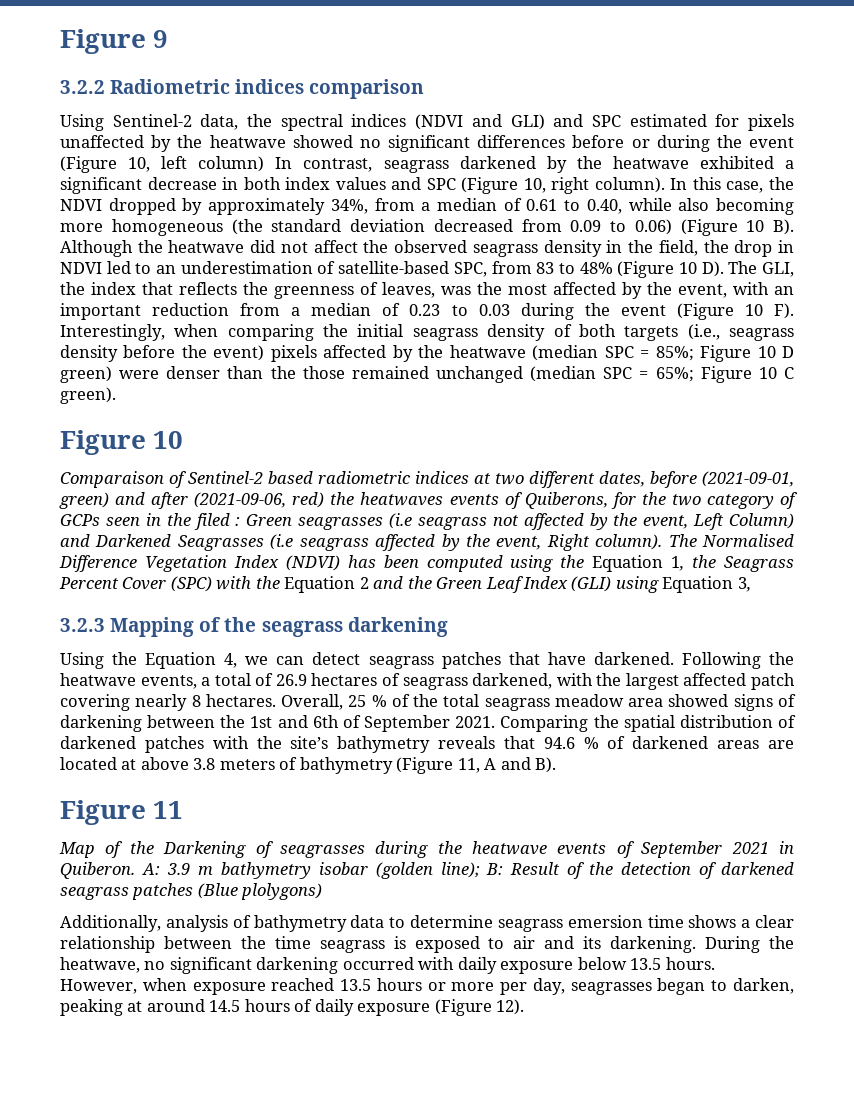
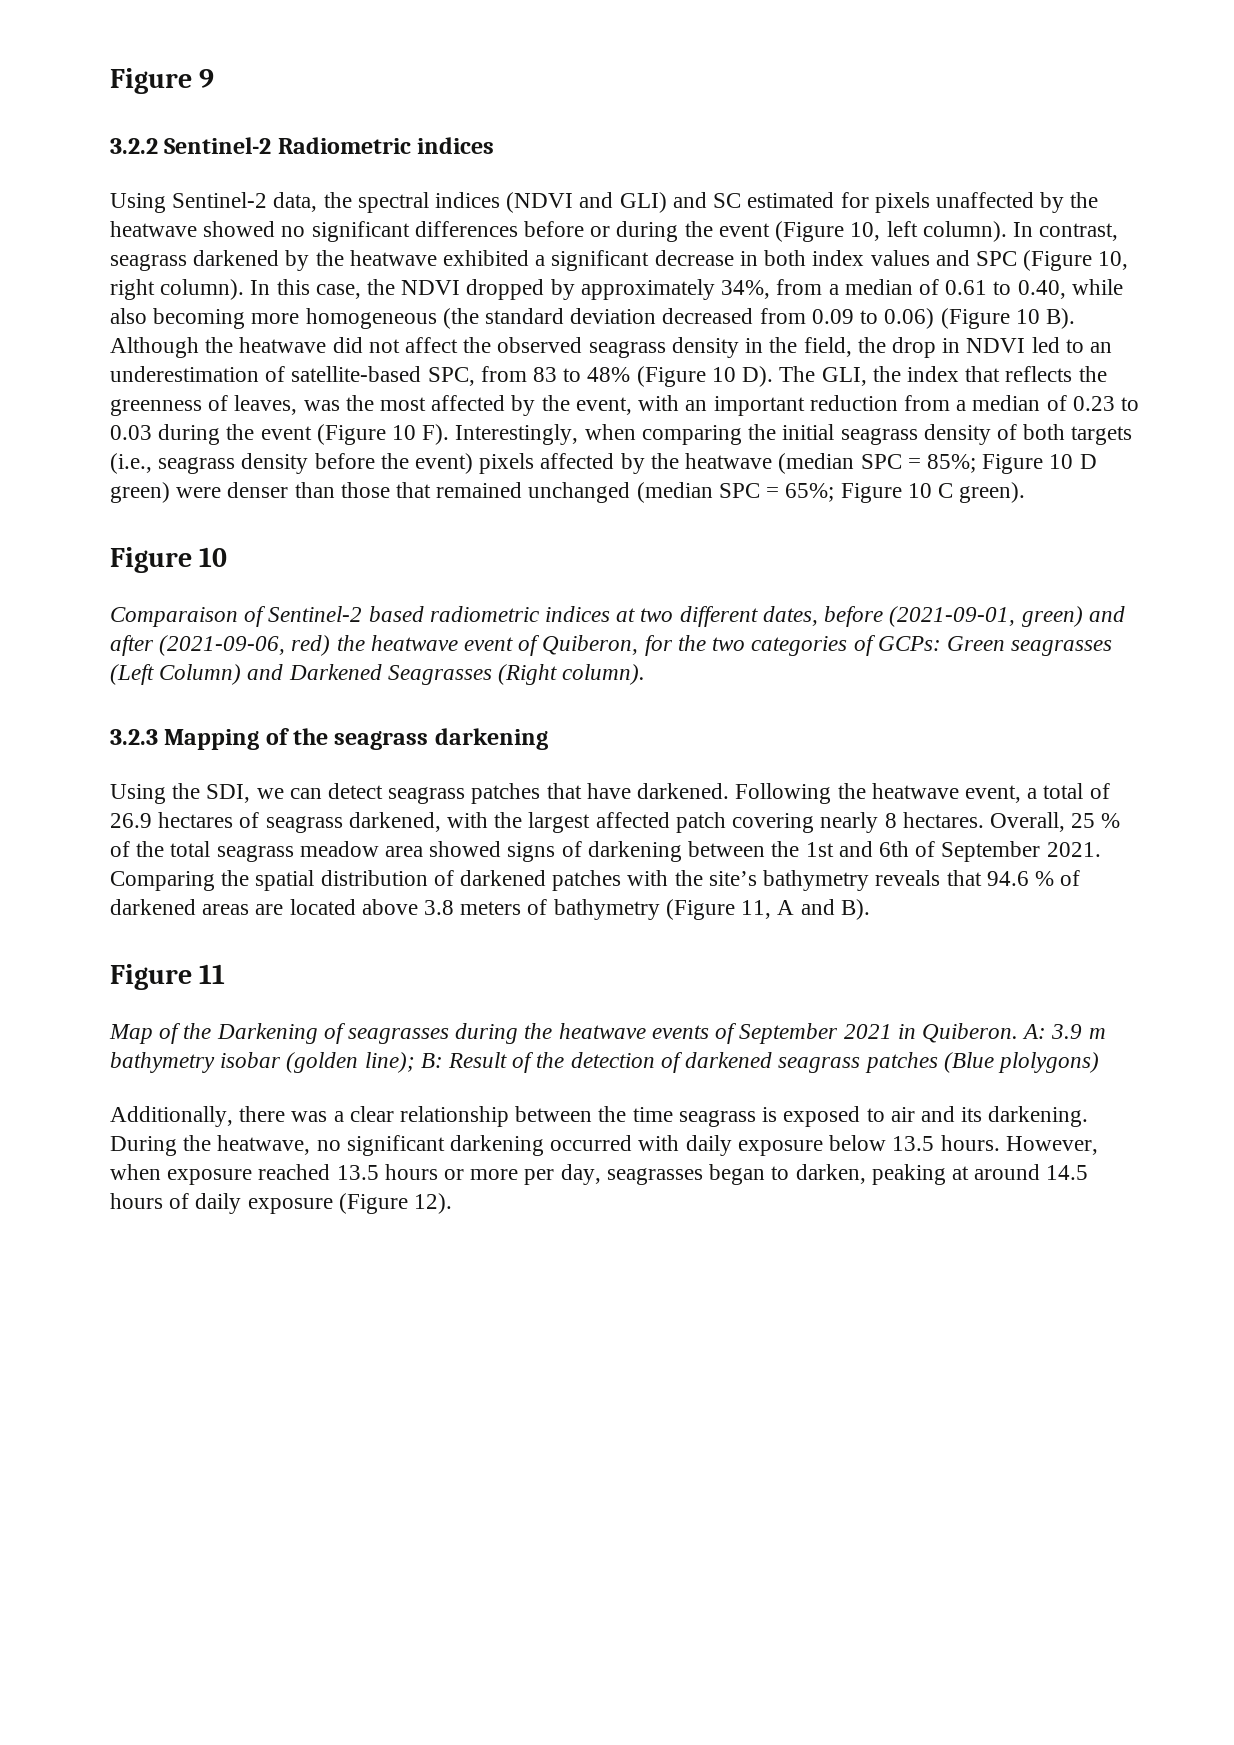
- 3.2.2 Radiometric indices comparison
+ 3.2.2 Sentinel-2 Radiometric indices
- Using Sentinel-2 data, the spectral indices (NDVI and GLI) and SPC estimated for pixels unaffected by the heatwave showed no significant differences before or during the event (Figure 10, left column) In contrast, seagrass darkened by the heatwave exhibited a significant decrease in both index values and SPC (Figure 10, right column).
+ Using Sentinel-2 data, the spectral indices (NDVI and GLI) and SC estimated for pixels unaffected by the heatwave showed no significant differences before or during the event (Figure 10, left column). In contrast, seagrass darkened by the heatwave exhibited a significant decrease in both index values and SPC (Figure 10, right column).
- Figure 10 D green) were denser than the those remained unchanged (median SPC = 65%;
+ Figure 10 D green) were denser than those that remained unchanged (median SPC = 65%;
- Comparaison of Sentinel-2 based radiometric indices at two different dates, before (2021-09-01, green) and after (2021-09-06, red) the heatwaves events of Quiberons, for the two category of GCPs seen in the filed : Green seagrasses (i.e seagrass not affected by the event, Left Column) and Darkened Seagrasses (i.e seagrass affected by the event, Right column). The Normalised Difference Vegetation Index (NDVI) has been computed using the Equation 1, the Seagrass Percent Cover (SPC) with the Equation 2 and the Green Leaf Index (GLI) using Equation 3,
+ Comparaison of Sentinel-2 based radiometric indices at two different dates, before (2021-09-01, green) and after (2021-09-06, red) the heatwave event of Quiberon, for the two categories of GCPs: Green seagrasses (Left Column) and Darkened Seagrasses (Right column).
- Using the Equation 4, we can detect seagrass patches that have darkened.
+ Using the SDI, we can detect seagrass patches that have darkened.
- Following the heatwave events, a total of 26.9 hectares of seagrass darkened, with the largest affected patch covering nearly 8 hectares.
+ Following the heatwave event, a total of 26.9 hectares of seagrass darkened, with the largest affected patch covering nearly 8 hectares.
- Comparing the spatial distribution of darkened patches with the site’s bathymetry reveals that 94.6 % of darkened areas are located at above 3.8 meters of bathymetry (Figure 11, A and B).
+ Comparing the spatial distribution of darkened patches with the site’s bathymetry reveals that 94.6 % of darkened areas are located above 3.8 meters of bathymetry (Figure 11, A and B).
- Additionally, analysis of bathymetry data to determine seagrass emersion time shows a clear relationship between the time seagrass is exposed to air and its darkening.
+ Additionally, there was a clear relationship between the time seagrass is exposed to air and its darkening.

